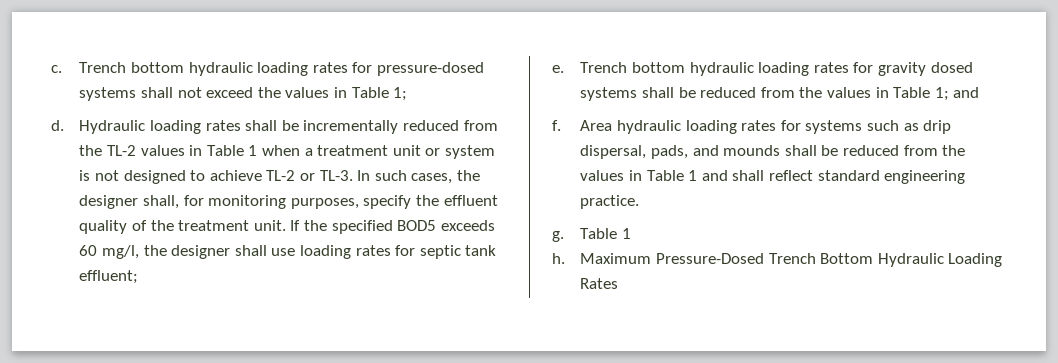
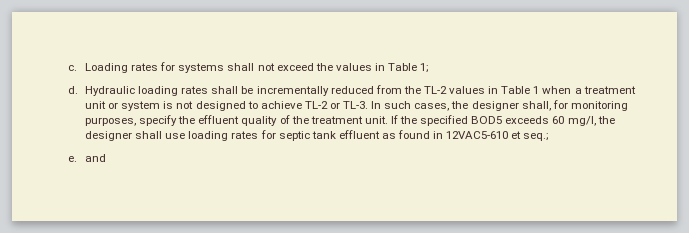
- Trench bottom hydraulic loading rates for pressure-dosed systems shall not exceed the values in Table 1;
+ Loading rates for systems shall not exceed the values in Table 1;
- If the specified BOD5 exceeds 60 mg/l, the designer shall use loading rates for septic tank effluent;
- e. Trench bottom hydraulic loading rates for gravity dosed systems shall be reduced from the values in Table 1; and
- f. Area hydraulic loading rates for systems such as drip dispersal, pads, and mounds shall be reduced from the values in Table 1 and shall reflect standard engineering practice.
- g. Table 1
- h. Maximum Pressure-Dosed Trench Bottom Hydraulic Loading Rates
+ If the specified BOD5 exceeds 60 mg/l, the designer shall use loading rates for septic tank effluent as found in 12VAC5-610 et seq.;
+ e. and

